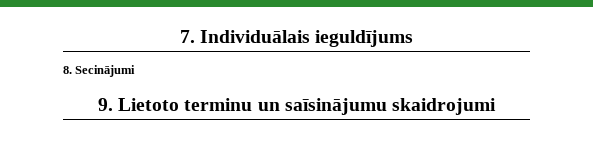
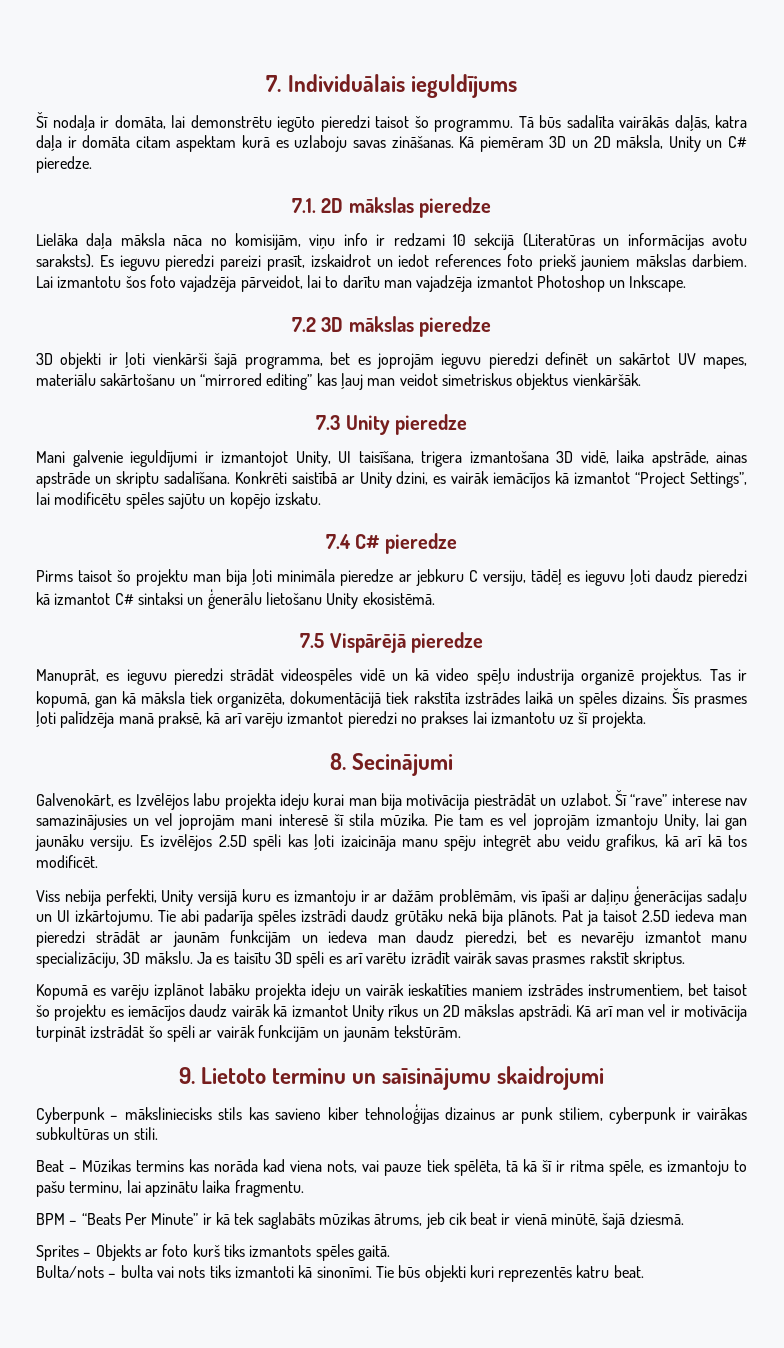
+ Šī nodaļa ir domāta, lai demonstrētu iegūto pieredzi taisot šo programmu. Tā būs sadalīta vairākās daļās, katra daļa ir domāta citam aspektam kurā es uzlaboju savas zināšanas. Kā piemēram 3D un 2D māksla, Unity un C# pieredze.
+ 7.1. 2D mākslas pieredze
+ Lielāka daļa māksla nāca no komisijām, viņu info ir redzami 10 sekcijā (Literatūras un informācijas avotu saraksts). Es ieguvu pieredzi pareizi prasīt, izskaidrot un iedot references foto priekš jauniem mākslas darbiem. Lai izmantotu šos foto vajadzēja pārveidot, lai to darītu man vajadzēja izmantot Photoshop un Inkscape.
+ 7.2 3D mākslas pieredze
+ 3D objekti ir ļoti vienkārši šajā programma, bet es joprojām ieguvu pieredzi definēt un sakārtot UV mapes, materiālu sakārtošanu un “mirrored editing” kas ļauj man veidot simetriskus objektus vienkāršāk.
+ 7.3 Unity pieredze
+ Mani galvenie ieguldījumi ir izmantojot Unity, UI taisīšana, trigera izmantošana 3D vidē, laika apstrāde, ainas apstrāde un skriptu sadalīšana. Konkrēti saistībā ar Unity dzini, es vairāk iemācījos kā izmantot “Project Settings”, lai modificētu spēles sajūtu un kopējo izskatu.
+ 7.4 C# pieredze
+ Pirms taisot šo projektu man bija ļoti minimāla pieredze ar jebkuru C versiju, tādēļ es ieguvu ļoti daudz pieredzi kā izmantot C# sintaksi un ģenerālu lietošanu Unity ekosistēmā.
+ 7.5 Vispārējā pieredze
+ Manuprāt, es ieguvu pieredzi strādāt videospēles vidē un kā video spēļu industrija organizē projektus. Tas ir kopumā, gan kā māksla tiek organizēta, dokumentācijā tiek rakstīta izstrādes laikā un spēles dizains. Šīs prasmes ļoti palīdzēja manā praksē, kā arī varēju izmantot pieredzi no prakses lai izmantotu uz šī projekta.
  8. Secinājumi
+ Galvenokārt, es Izvēlējos labu projekta ideju kurai man bija motivācija piestrādāt un uzlabot. Šī “rave” interese nav samazinājusies un vel joprojām mani interesē šī stila mūzika. Pie tam es vel joprojām izmantoju Unity, lai gan jaunāku versiju. Es izvēlējos 2.5D spēli kas ļoti izaicināja manu spēju integrēt abu veidu grafikus, kā arī kā tos modificēt.
+ Viss nebija perfekti, Unity versijā kuru es izmantoju ir ar dažām problēmām, vis īpaši ar daļiņu ģenerācijas sadaļu un UI izkārtojumu. Tie abi padarīja spēles izstrādi daudz grūtāku nekā bija plānots. Pat ja taisot 2.5D iedeva man pieredzi strādāt ar jaunām funkcijām un iedeva man daudz pieredzi, bet es nevarēju izmantot manu specializāciju, 3D mākslu. Ja es taisītu 3D spēli es arī varētu izrādīt vairāk savas prasmes rakstīt skriptus.
+ Kopumā es varēju izplānot labāku projekta ideju un vairāk ieskatīties maniem izstrādes instrumentiem, bet taisot šo projektu es iemācījos daudz vairāk kā izmantot Unity rīkus un 2D mākslas apstrādi. Kā arī man vel ir motivācija turpināt izstrādāt šo spēli ar vairāk funkcijām un jaunām tekstūrām.
+ Cyberpunk – māksliniecisks stils kas savieno kiber tehnoloģijas dizainus ar punk stiliem, cyberpunk ir vairākas subkultūras un stili.
+ Beat – Mūzikas termins kas norāda kad viena nots, vai pauze tiek spēlēta, tā kā šī ir ritma spēle, es izmantoju to pašu terminu, lai apzinātu laika fragmentu.
+ BPM – “Beats Per Minute” ir kā tek saglabāts mūzikas ātrums, jeb cik beat ir vienā minūtē, šajā dziesmā.
+ Sprites – Objekts ar foto kurš tiks izmantots spēles gaitā.
+ Bulta/nots – bulta vai nots tiks izmantoti kā sinonīmi. Tie būs objekti kuri reprezentēs katru beat.

